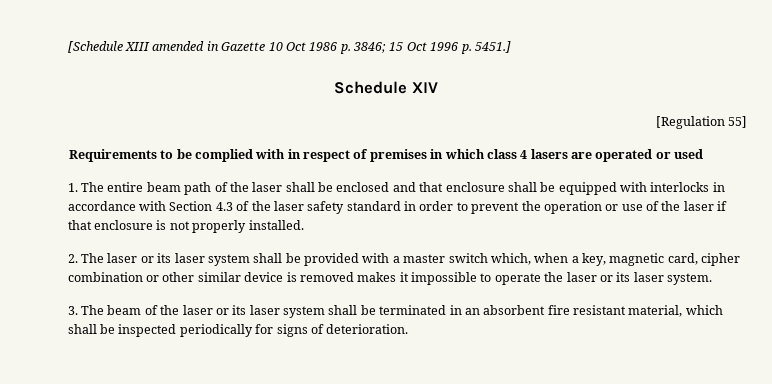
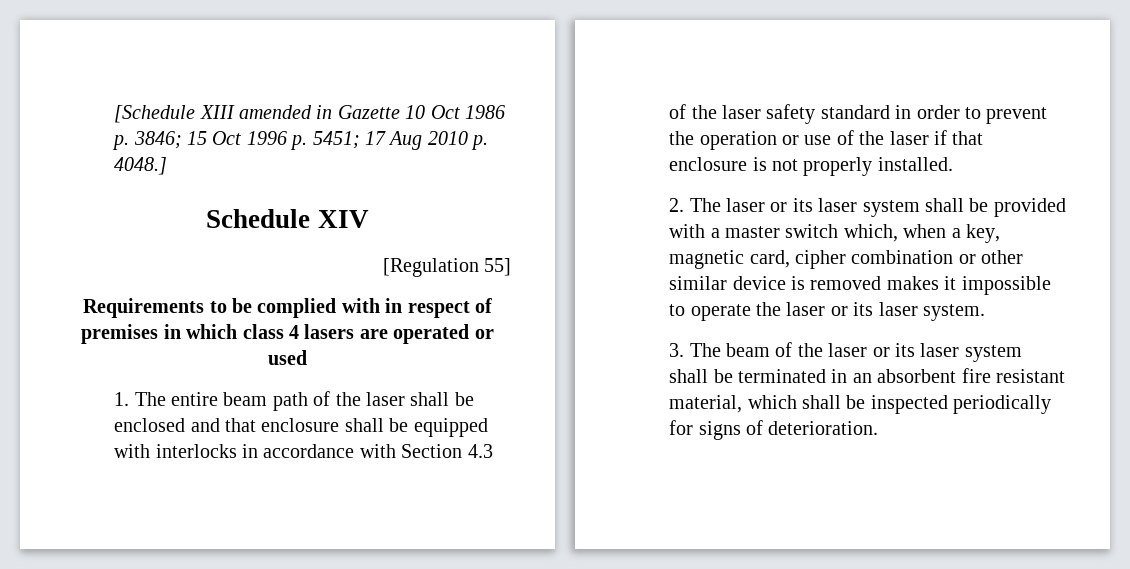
- [Schedule XIII amended in Gazette 10 Oct 1986 p. 3846; 15 Oct 1996 p. 5451.]
+ [Schedule XIII amended in Gazette 10 Oct 1986 p. 3846; 15 Oct 1996 p. 5451; 17 Aug 2010 p. 4048.]

